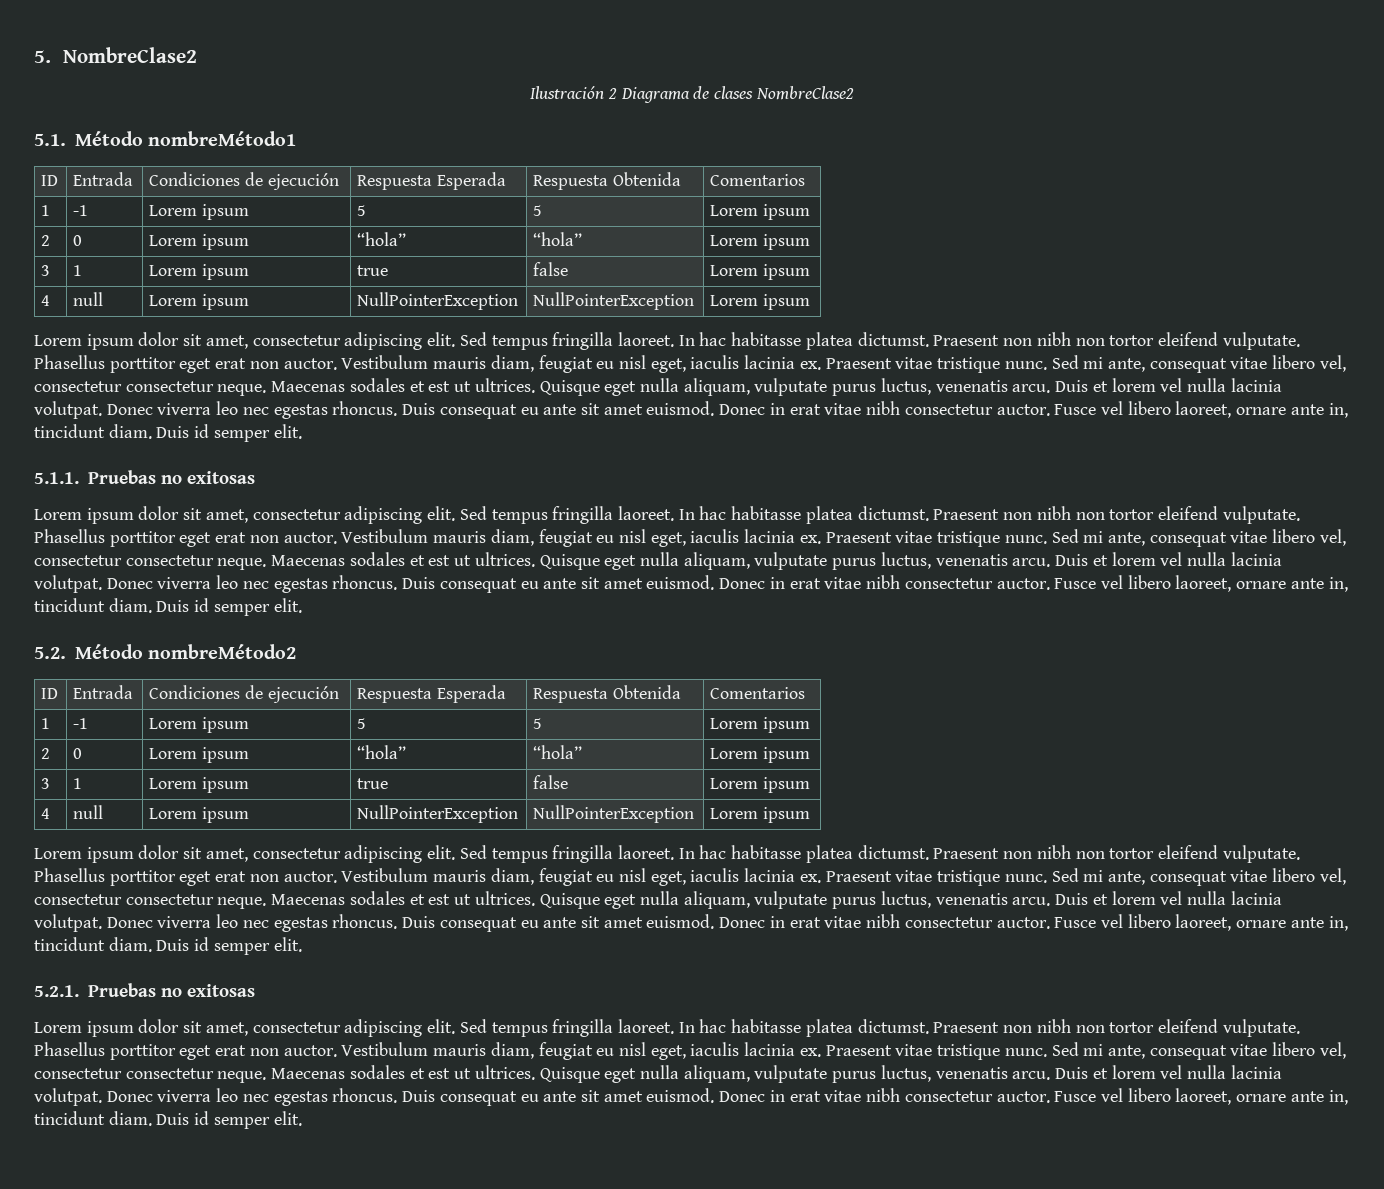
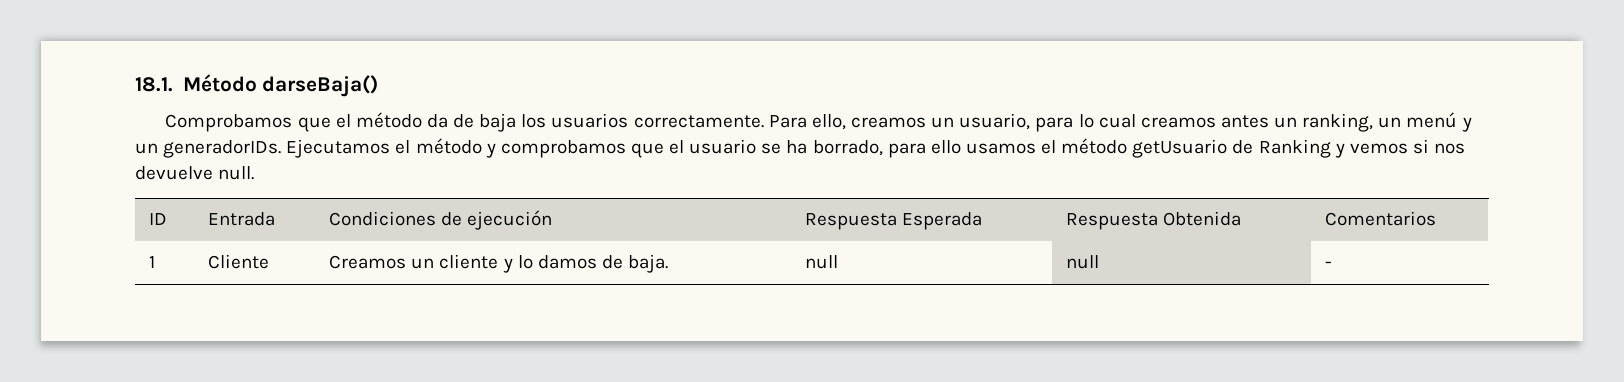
- 5. NombreClase2
- Ilustración 2 Diagrama de clases NombreClase2
- 5.1. Método nombreMétodo1
+ 18.1. Método darseBaja()
+ Comprobamos que el método da de baja los usuarios correctamente. Para ello, creamos un usuario, para lo cual creamos antes un ranking, un menú y un generadorIDs. Ejecutamos el método y comprobamos que el usuario se ha borrado, para ello usamos el método getUsuario de Ranking y vemos si nos devuelve null.
  ID | Entrada | Condiciones de ejecución | Respuesta Esperada | Respuesta Obtenida | Comentarios
- 1 | -1 | Lorem ipsum | 5 | 5 | Lorem ipsum
- 2 | 0 | Lorem ipsum | “hola” | “hola” | Lorem ipsum
- 3 | 1 | Lorem ipsum | true | false | Lorem ipsum
- 4 | null | Lorem ipsum | NullPointerException | NullPointerException | Lorem ipsum
- Lorem ipsum dolor sit amet, consectetur adipiscing elit. Sed tempus fringilla laoreet. In hac habitasse platea dictumst. Praesent non nibh non tortor eleifend vulputate. Phasellus porttitor eget erat non auctor. Vestibulum mauris diam, feugiat eu nisl eget, iaculis lacinia ex. Praesent vitae tristique nunc. Sed mi ante, consequat vitae libero vel, consectetur consectetur neque. Maecenas sodales et est ut ultrices. Quisque eget nulla aliquam, vulputate purus luctus, venenatis arcu. Duis et lorem vel nulla lacinia volutpat. Donec viverra leo nec egestas rhoncus. Duis consequat eu ante sit amet euismod. Donec in erat vitae nibh consectetur auctor. Fusce vel libero laoreet, ornare ante in, tincidunt diam. Duis id semper elit.
- 5.1.1. Pruebas no exitosas
- Lorem ipsum dolor sit amet, consectetur adipiscing elit. Sed tempus fringilla laoreet. In hac habitasse platea dictumst. Praesent non nibh non tortor eleifend vulputate. Phasellus porttitor eget erat non auctor. Vestibulum mauris diam, feugiat eu nisl eget, iaculis lacinia ex. Praesent vitae tristique nunc. Sed mi ante, consequat vitae libero vel, consectetur consectetur neque. Maecenas sodales et est ut ultrices. Quisque eget nulla aliquam, vulputate purus luctus, venenatis arcu. Duis et lorem vel nulla lacinia volutpat. Donec viverra leo nec egestas rhoncus. Duis consequat eu ante sit amet euismod. Donec in erat vitae nibh consectetur auctor. Fusce vel libero laoreet, ornare ante in, tincidunt diam. Duis id semper elit.
- 5.2. Método nombreMétodo2
- ID | Entrada | Condiciones de ejecución | Respuesta Esperada | Respuesta Obtenida | Comentarios
- 1 | -1 | Lorem ipsum | 5 | 5 | Lorem ipsum
- 2 | 0 | Lorem ipsum | “hola” | “hola” | Lorem ipsum
- 3 | 1 | Lorem ipsum | true | false | Lorem ipsum
- 4 | null | Lorem ipsum | NullPointerException | NullPointerException | Lorem ipsum
- Lorem ipsum dolor sit amet, consectetur adipiscing elit. Sed tempus fringilla laoreet. In hac habitasse platea dictumst. Praesent non nibh non tortor eleifend vulputate. Phasellus porttitor eget erat non auctor. Vestibulum mauris diam, feugiat eu nisl eget, iaculis lacinia ex. Praesent vitae tristique nunc. Sed mi ante, consequat vitae libero vel, consectetur consectetur neque. Maecenas sodales et est ut ultrices. Quisque eget nulla aliquam, vulputate purus luctus, venenatis arcu. Duis et lorem vel nulla lacinia volutpat. Donec viverra leo nec egestas rhoncus. Duis consequat eu ante sit amet euismod. Donec in erat vitae nibh consectetur auctor. Fusce vel libero laoreet, ornare ante in, tincidunt diam. Duis id semper elit.
- 5.2.1. Pruebas no exitosas
- Lorem ipsum dolor sit amet, consectetur adipiscing elit. Sed tempus fringilla laoreet. In hac habitasse platea dictumst. Praesent non nibh non tortor eleifend vulputate. Phasellus porttitor eget erat non auctor. Vestibulum mauris diam, feugiat eu nisl eget, iaculis lacinia ex. Praesent vitae tristique nunc. Sed mi ante, consequat vitae libero vel, consectetur consectetur neque. Maecenas sodales et est ut ultrices. Quisque eget nulla aliquam, vulputate purus luctus, venenatis arcu. Duis et lorem vel nulla lacinia volutpat. Donec viverra leo nec egestas rhoncus. Duis consequat eu ante sit amet euismod. Donec in erat vitae nibh consectetur auctor. Fusce vel libero laoreet, ornare ante in, tincidunt diam. Duis id semper elit.
+ 1 | Cliente | Creamos un cliente y lo damos de baja. | null | null | -

